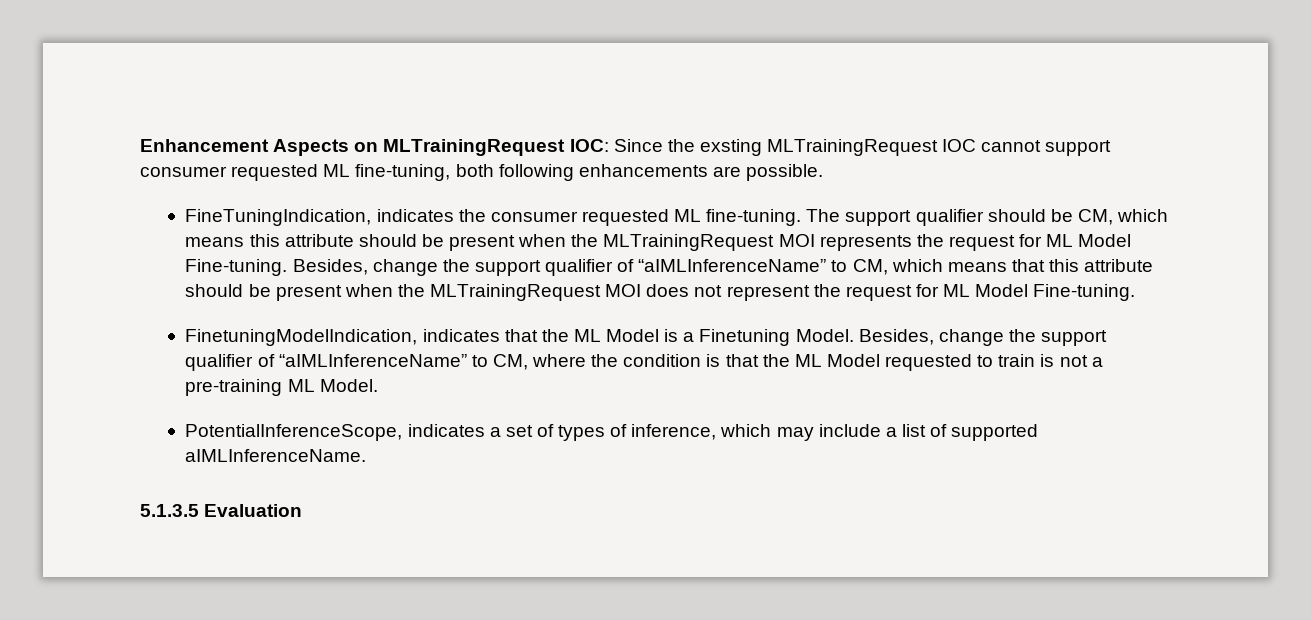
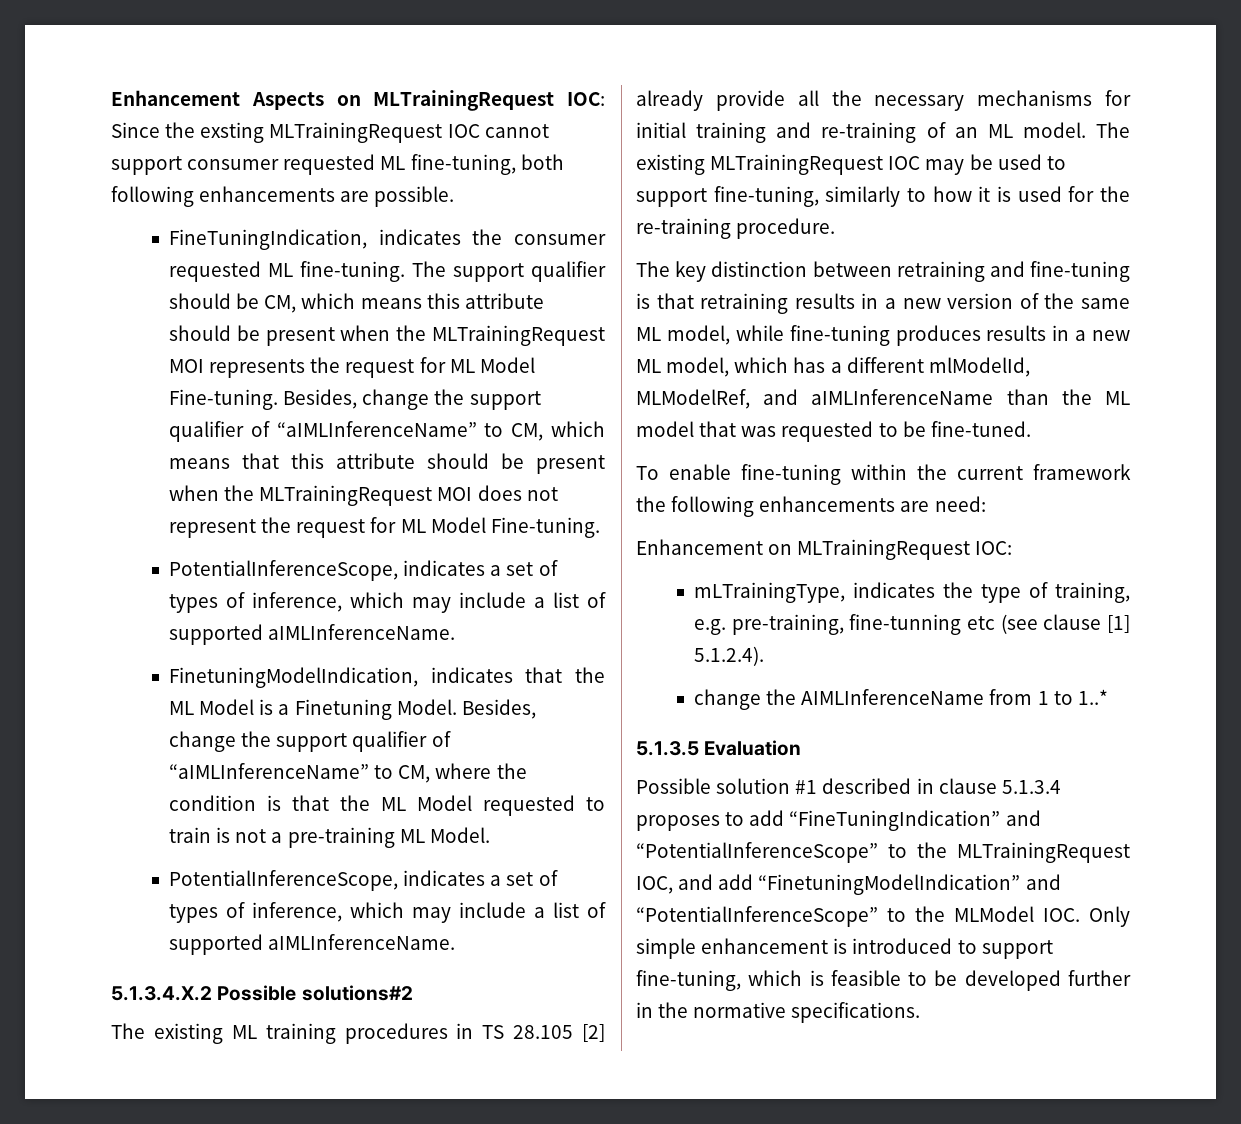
  Besides, change the support qualifier of “aIMLInferenceName” to CM, which means that this attribute should be present when the MLTrainingRequest MOI does not represent the request for ML Model Fine-tuning.
+ PotentialInferenceScope, indicates a set of types of inference, which may include a list of supported aIMLInferenceName.
+ 5.1.3.4.X.2 Possible solutions#2
+ The existing ML training procedures in TS 28.105 [2] already provide all the necessary mechanisms for initial training and re-training of an ML model. The existing MLTrainingRequest IOC may be used to support fine-tuning, similarly to how it is used for the re-training procedure.
+ The key distinction between retraining and fine-tuning is that retraining results in a new version of the same ML model, while fine-tuning produces results in a new ML model, which has a different mlModelId, MLModelRef, and aIMLInferenceName than the ML model that was requested to be fine-tuned.
+ To enable fine-tuning within the current framework the following enhancements are need:
+ Enhancement on MLTrainingRequest IOC:
+ mLTrainingType, indicates the type of training, e.g. pre-training, fine-tunning etc (see clause [1] 5.1.2.4).
+ change the AIMLInferenceName from 1 to 1..*
  5.1.3.5 Evaluation
+ Possible solution #1 described in clause 5.1.3.4 proposes to add “FineTuningIndication” and “PotentialInferenceScope” to the MLTrainingRequest IOC, and add “FinetuningModelIndication” and “PotentialInferenceScope” to the MLModel IOC. Only simple enhancement is introduced to support fine-tuning, which is feasible to be developed further in the normative specifications.

